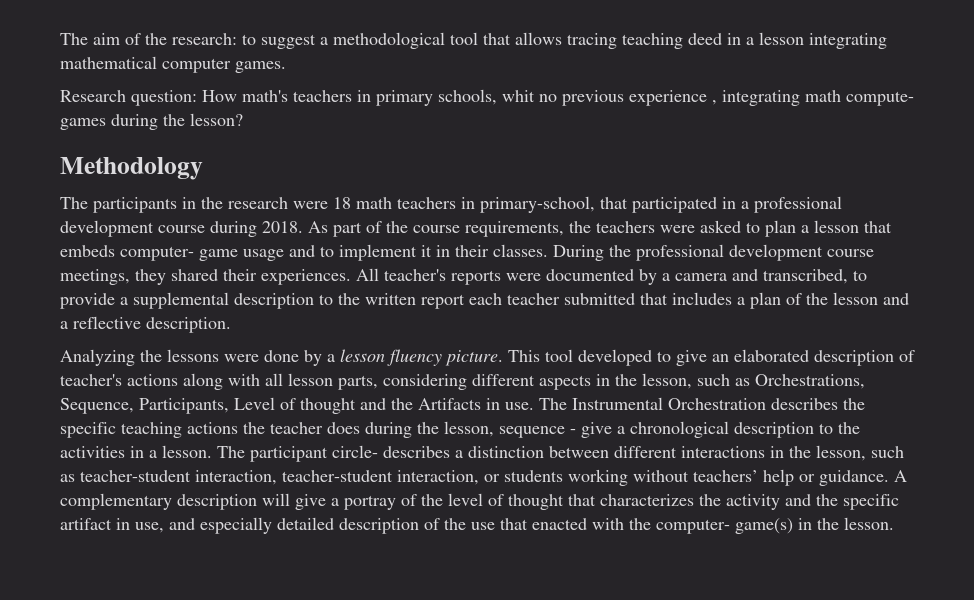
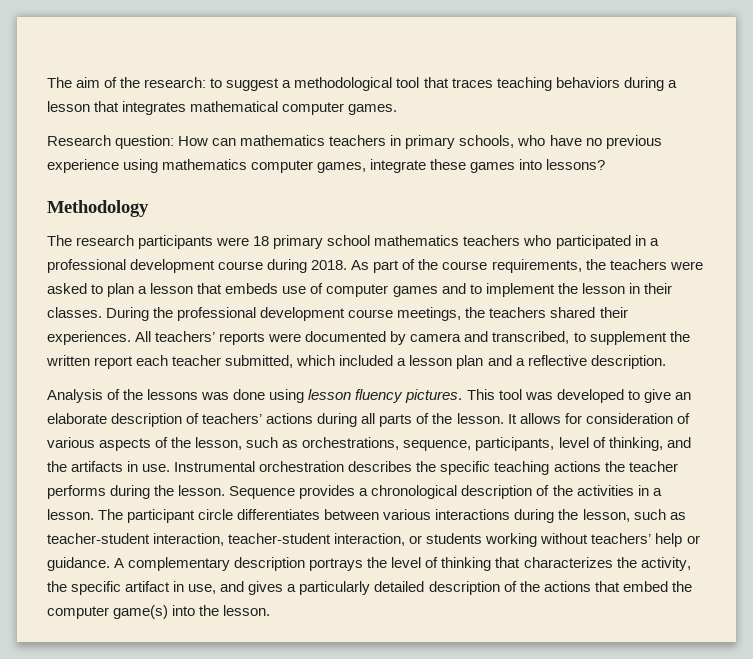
- The aim of the research: to suggest a methodological tool that allows tracing teaching deed in a lesson integrating mathematical computer games.
+ The aim of the research: to suggest a methodological tool that traces teaching behaviors during a lesson that integrates mathematical computer games.
- Research question: How math's teachers in primary schools, whit no previous experience , integrating math compute- games during the lesson?
+ Research question: How can mathematics teachers in primary schools, who have no previous experience using mathematics computer games, integrate these games into lessons?
  Methodology
- The participants in the research were 18 math teachers in primary-school, that participated in a professional development course during 2018.
+ The research participants were 18 primary school mathematics teachers who participated in a professional development course during 2018.
- As part of the course requirements, the teachers were asked to plan a lesson that embeds computer- game usage and to implement it in their classes.
+ As part of the course requirements, the teachers were asked to plan a lesson that embeds use of computer games and to implement the lesson in their classes.
- During the professional development course meetings, they shared their experiences.
+ During the professional development course meetings, the teachers shared their experiences.
- All teacher's reports were documented by a camera and transcribed, to provide a supplemental description to the written report each teacher submitted that includes a plan of the lesson and a reflective description.
- Analyzing the lessons were done by a lesson fluency picture.
+ All teachers’ reports were documented by camera and transcribed, to supplement the written report each teacher submitted, which included a lesson plan and a reflective description.
+ Analysis of the lessons was done using lesson fluency pictures.
- This tool developed to give an elaborated description of teacher's actions along with all lesson parts, considering different aspects in the lesson, such as Orchestrations, Sequence, Participants, Level of thought and the Artifacts in use.
+ This tool was developed to give an elaborate description of teachers’ actions during all parts of the lesson. It allows for consideration of various aspects of the lesson, such as orchestrations, sequence, participants, level of thinking, and the artifacts in use.
- The Instrumental Orchestration describes the specific teaching actions the teacher does during the lesson, sequence - give a chronological description to the activities in a lesson.
+ Instrumental orchestration describes the specific teaching actions the teacher performs during the lesson. Sequence provides a chronological description of the activities in a lesson.
- The participant circle- describes a distinction between different interactions in the lesson, such as teacher-student interaction, teacher-student interaction, or students working without teachers’ help or guidance.
+ The participant circle differentiates between various interactions during the lesson, such as teacher-student interaction, teacher-student interaction, or students working without teachers’ help or guidance.
- A complementary description will give a portray of the level of thought that characterizes the activity and the specific artifact in use, and especially detailed description of the use that enacted with the computer- game(s) in the lesson.
+ A complementary description portrays the level of thinking that characterizes the activity, the specific artifact in use, and gives a particularly detailed description of the actions that embed the computer game(s) into the lesson.

